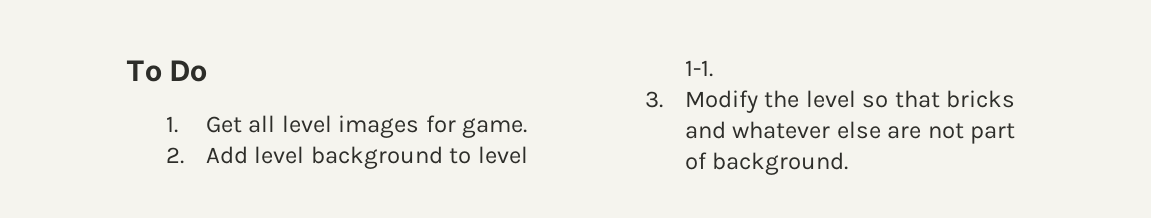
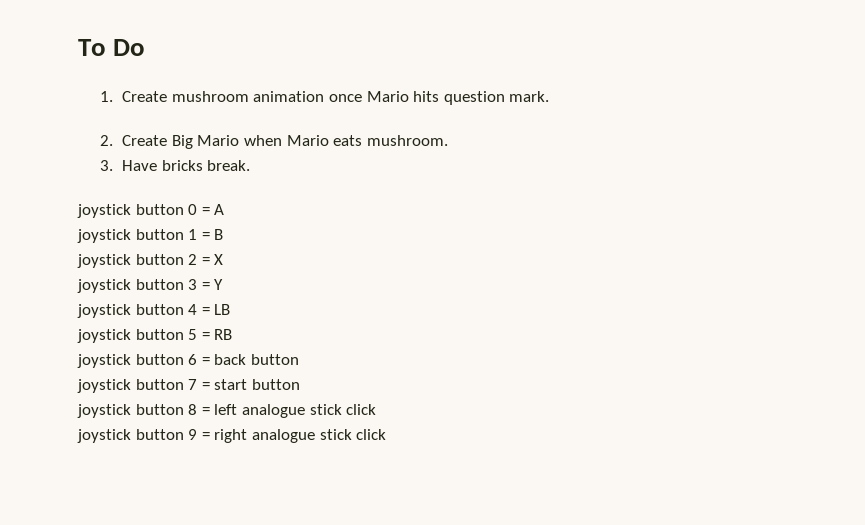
- 1. Get all level images for game.
- 2. Add level background to level 1-1.
- 3. Modify the level so that bricks and whatever else are not part of background.
+ 1. Create mushroom animation once Mario hits question mark.
+ 2. Create Big Mario when Mario eats mushroom.
+ 3. Have bricks break.
+ joystick button 0 = A
+ joystick button 1 = B
+ joystick button 2 = X
+ joystick button 3 = Y
+ joystick button 4 = LB
+ joystick button 5 = RB
+ joystick button 6 = back button
+ joystick button 7 = start button
+ joystick button 8 = left analogue stick click
+ joystick button 9 = right analogue stick click

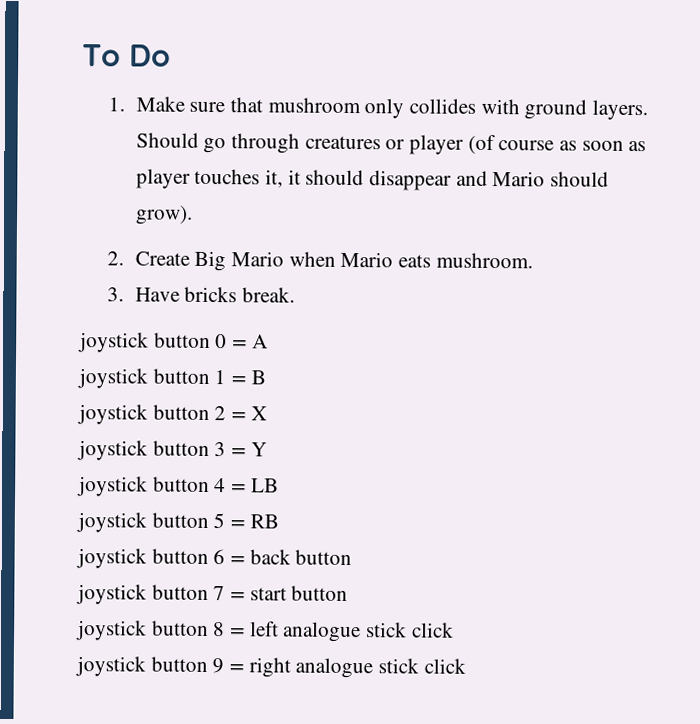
- 1. Create mushroom animation once Mario hits question mark.
+ 1. Make sure that mushroom only collides with ground layers. Should go through creatures or player (of course as soon as player touches it, it should disappear and Mario should grow).

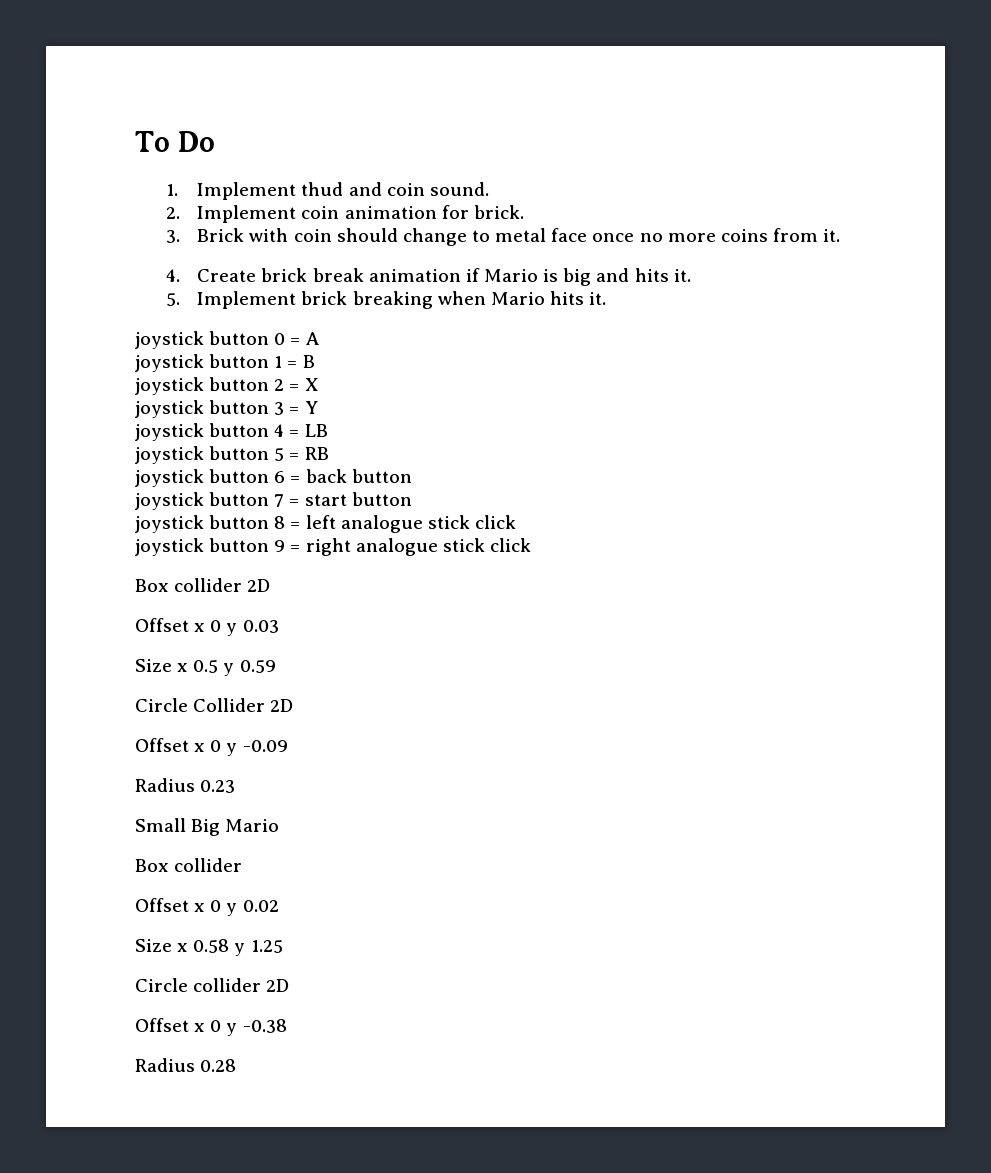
- 1. Make sure that mushroom only collides with ground layers. Should go through creatures or player (of course as soon as player touches it, it should disappear and Mario should grow).
- 2. Create Big Mario when Mario eats mushroom.
- 3. Have bricks break.
+ 1. Implement thud and coin sound.
+ 2. Implement coin animation for brick.
+ 3. Brick with coin should change to metal face once no more coins from it.
+ 4. Create brick break animation if Mario is big and hits it.
+ 5. Implement brick breaking when Mario hits it.
+ Box collider 2D
+ Offset x 0 y 0.03
+ Size x 0.5 y 0.59
+ Circle Collider 2D
+ Offset x 0 y -0.09
+ Radius 0.23
+ Small Big Mario
+ Box collider
+ Offset x 0 y 0.02
+ Size x 0.58 y 1.25
+ Circle collider 2D
+ Offset x 0 y -0.38
+ Radius 0.28

